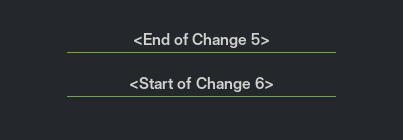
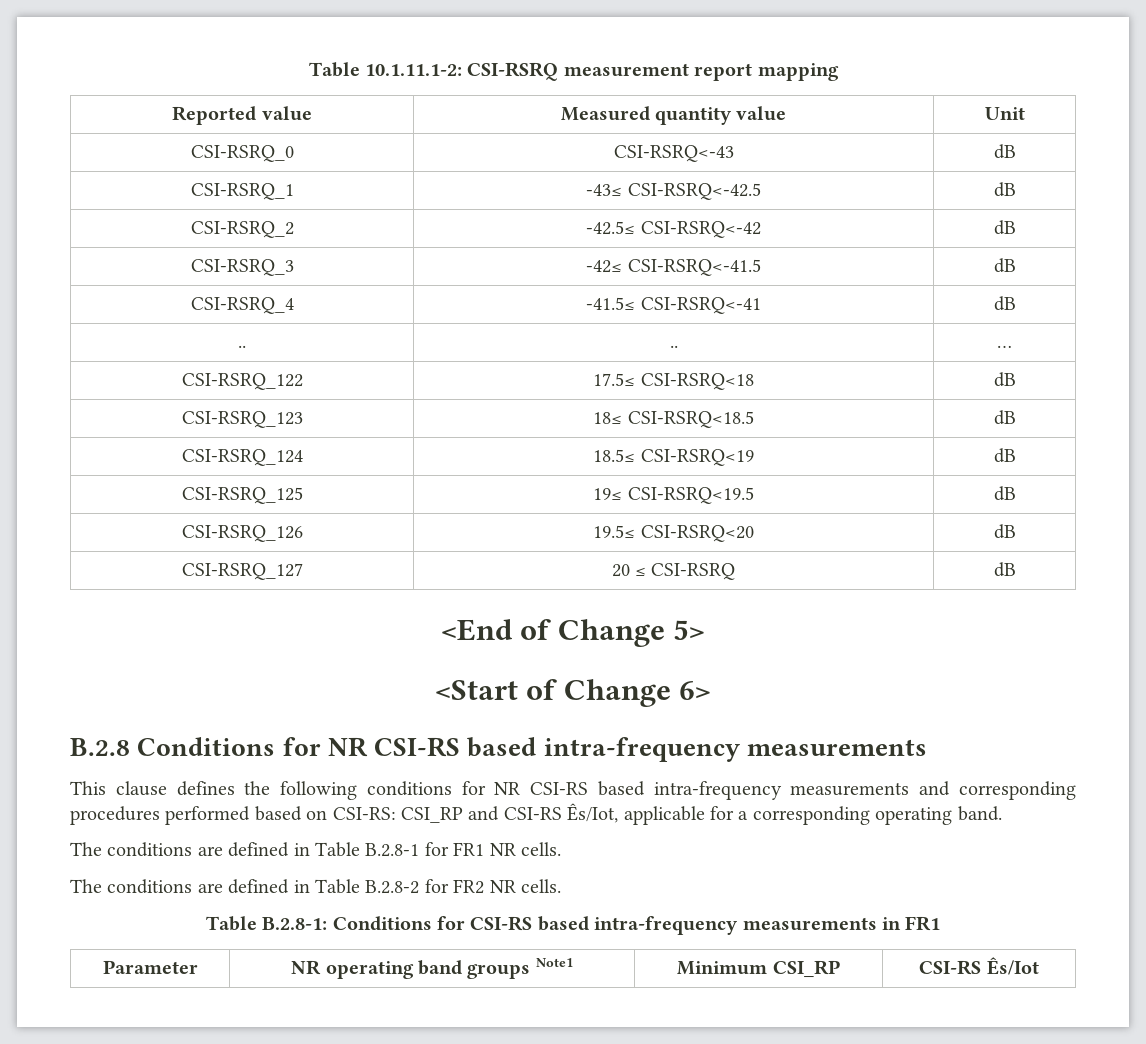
+ Table 10.1.11.1-2: CSI-RSRQ measurement report mapping
+ Reported value | Measured quantity value | Unit
+ CSI-RSRQ_0 | CSI-RSRQ<-43 | dB
+ CSI-RSRQ_1 | -43≤ CSI-RSRQ<-42.5 | dB
+ CSI-RSRQ_2 | -42.5≤ CSI-RSRQ<-42 | dB
+ CSI-RSRQ_3 | -42≤ CSI-RSRQ<-41.5 | dB
+ CSI-RSRQ_4 | -41.5≤ CSI-RSRQ<-41 | dB
+ .. | .. | …
+ CSI-RSRQ_122 | 17.5≤ CSI-RSRQ<18 | dB
+ CSI-RSRQ_123 | 18≤ CSI-RSRQ<18.5 | dB
+ CSI-RSRQ_124 | 18.5≤ CSI-RSRQ<19 | dB
+ CSI-RSRQ_125 | 19≤ CSI-RSRQ<19.5 | dB
+ CSI-RSRQ_126 | 19.5≤ CSI-RSRQ<20 | dB
+ CSI-RSRQ_127 | 20 ≤ CSI-RSRQ | dB
+ B.2.8 Conditions for NR CSI-RS based intra-frequency measurements
+ This clause defines the following conditions for NR CSI-RS based intra-frequency measurements and corresponding procedures performed based on CSI-RS: CSI_RP and CSI-RS Ês/Iot, applicable for a corresponding operating band.
+ The conditions are defined in Table B.2.8-1 for FR1 NR cells.
+ The conditions are defined in Table B.2.8-2 for FR2 NR cells.
+ Table B.2.8-1: Conditions for CSI-RS based intra-frequency measurements in FR1
+ Parameter | NR operating band groups Note1 | Minimum CSI_RP | CSI-RS Ês/Iot

